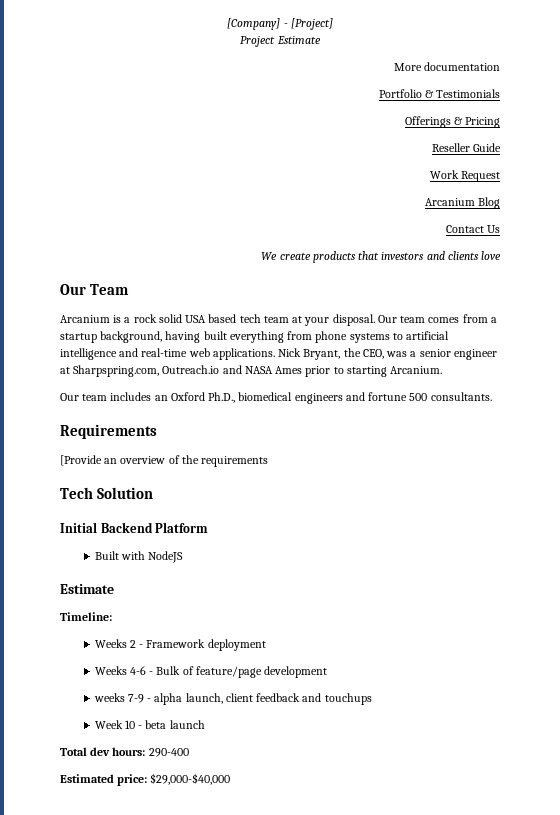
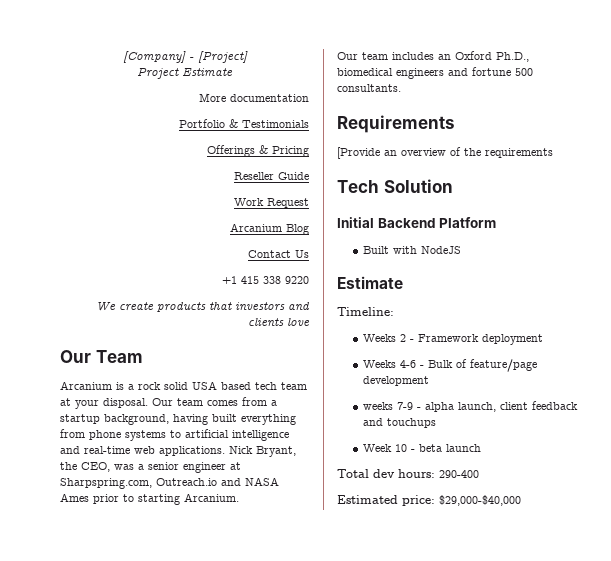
+ +1 415 338 9220

